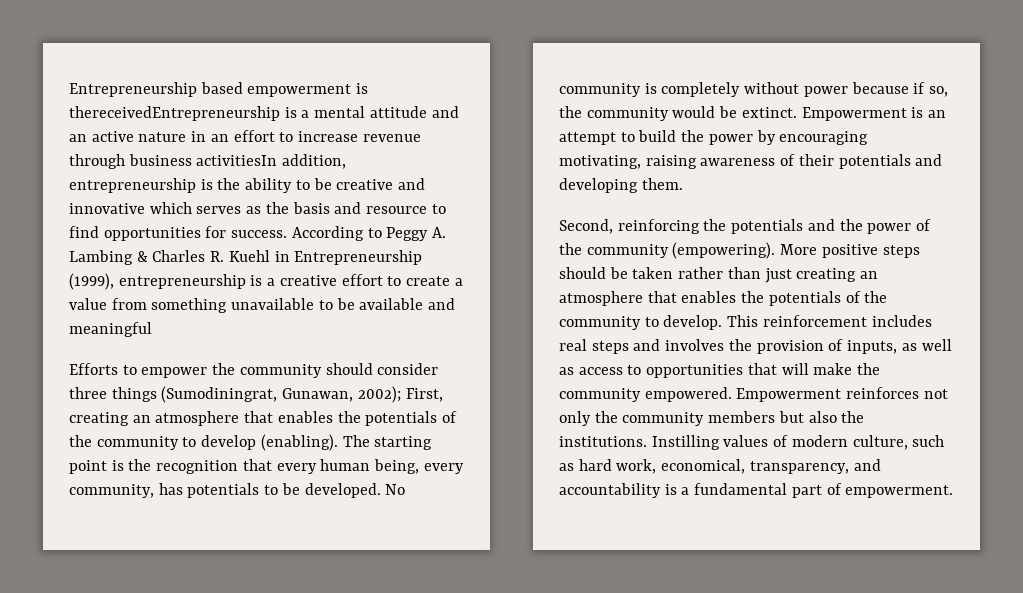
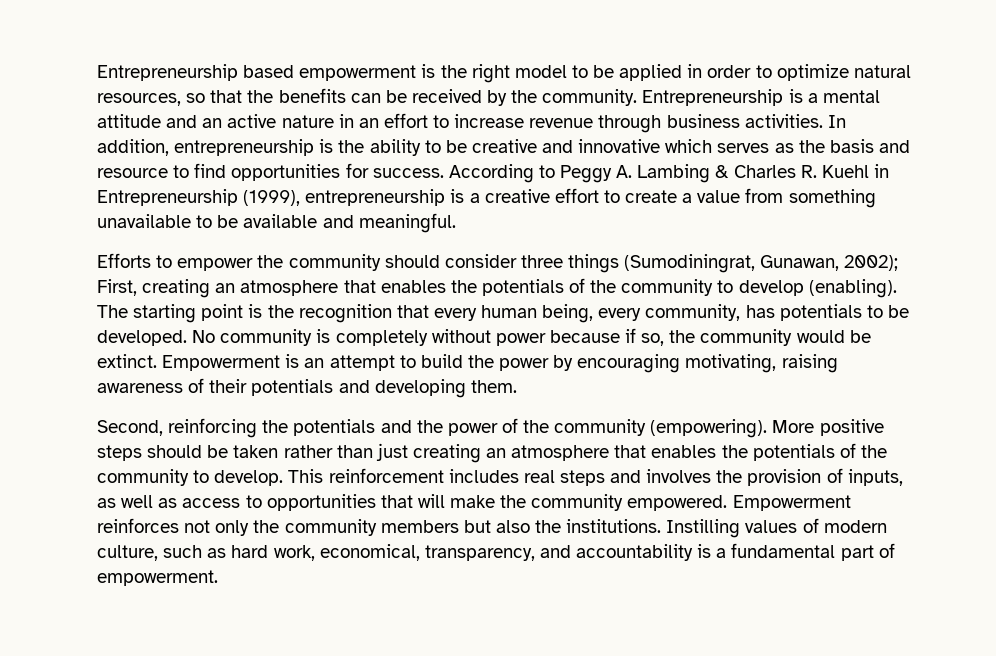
- Entrepreneurship based empowerment is thereceivedEntrepreneurship is a mental attitude and an active nature in an effort to increase revenue through business activitiesIn addition, entrepreneurship is the ability to be creative and innovative which serves as the basis and resource to find opportunities for success.
+ Entrepreneurship based empowerment is the right model to be applied in order to optimize natural resources, so that the benefits can be received by the community. Entrepreneurship is a mental attitude and an active nature in an effort to increase revenue through business activities. In addition, entrepreneurship is the ability to be creative and innovative which serves as the basis and resource to find opportunities for success.
- According to Peggy A. Lambing & Charles R. Kuehl in Entrepreneurship (1999), entrepreneurship is a creative effort to create a value from something unavailable to be available and meaningful
+ According to Peggy A. Lambing & Charles R. Kuehl in Entrepreneurship (1999), entrepreneurship is a creative effort to create a value from something unavailable to be available and meaningful.

